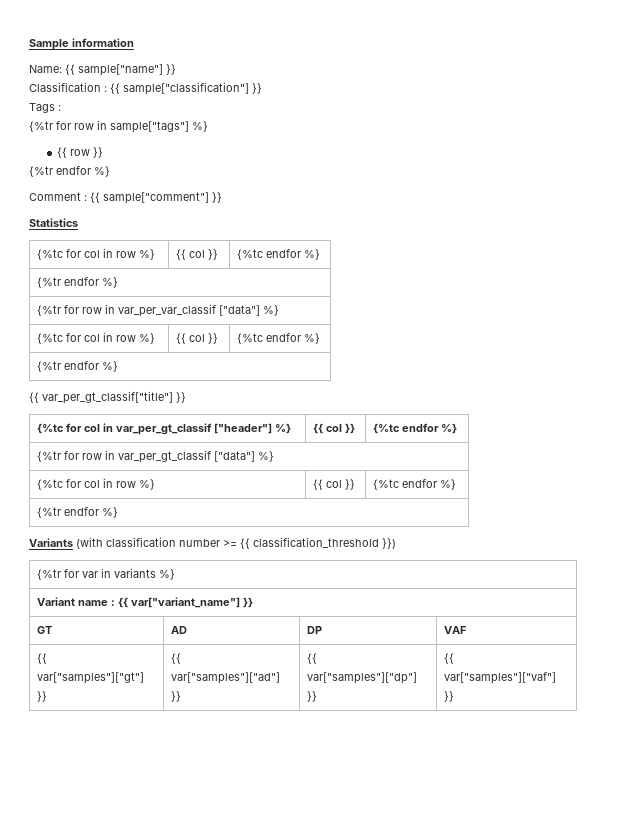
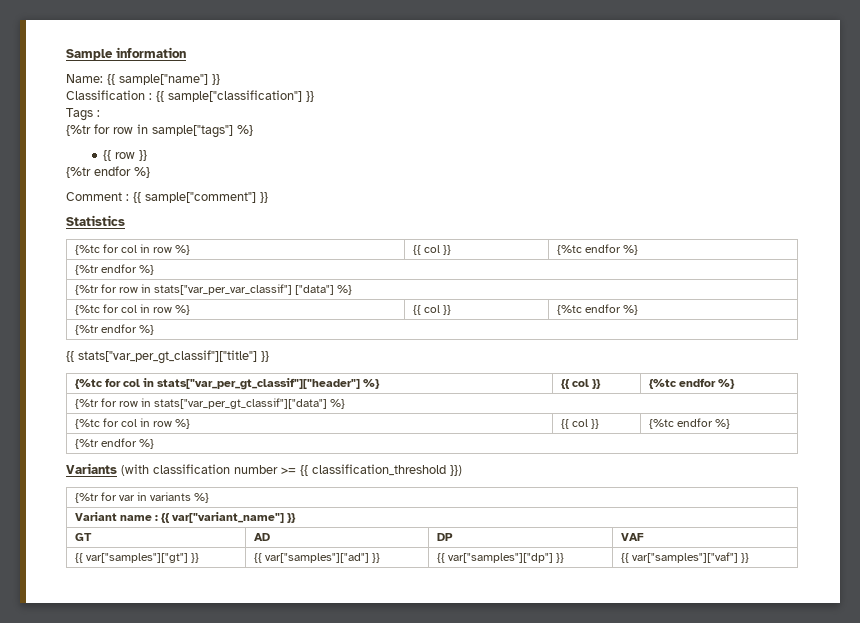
- {%tr for row in var_per_var_classif ["data"] %}
+ {%tr for row in stats["var_per_var_classif"] ["data"] %}
- {{ var_per_gt_classif["title"] }}
+ {{ stats["var_per_gt_classif"]["title"] }}
- {%tc for col in var_per_gt_classif ["header"] %} | {{ col }} | {%tc endfor %}
+ {%tc for col in stats["var_per_gt_classif"]["header"] %} | {{ col }} | {%tc endfor %}
- {%tr for row in var_per_gt_classif ["data"] %}
+ {%tr for row in stats["var_per_gt_classif"]["data"] %}

